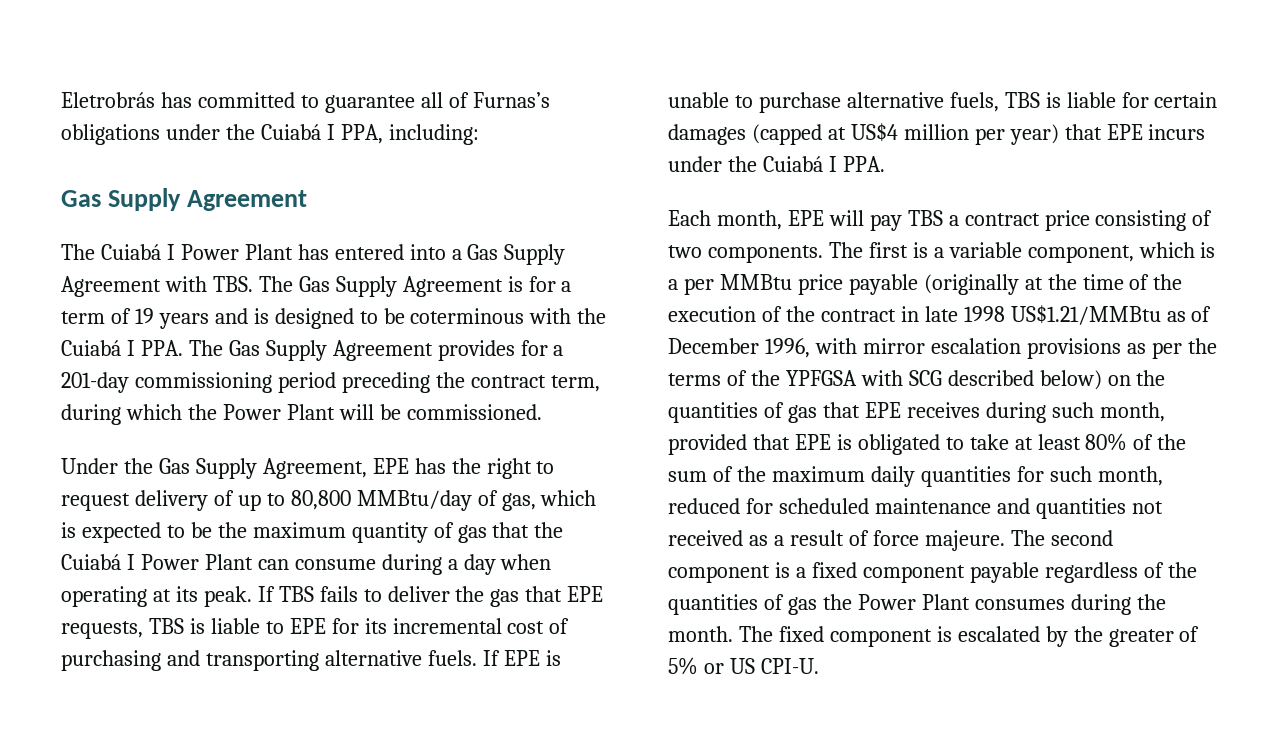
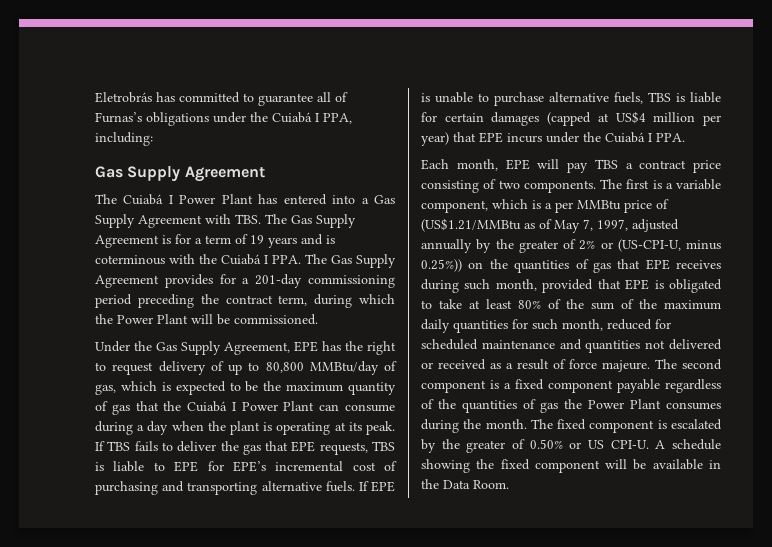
- The Cuiabá I Power Plant has entered into a Gas Supply Agreement with TBS. The Gas Supply Agreement is for a term of 19 years and is designed to be coterminous with the Cuiabá I PPA. The Gas Supply Agreement provides for a 201-day commissioning period preceding the contract term, during which the Power Plant will be commissioned.
+ The Cuiabá I Power Plant has entered into a Gas Supply Agreement with TBS. The Gas Supply Agreement is for a term of 19 years and is coterminous with the Cuiabá I PPA. The Gas Supply Agreement provides for a 201-day commissioning period preceding the contract term, during which the Power Plant will be commissioned.
- Under the Gas Supply Agreement, EPE has the right to request delivery of up to 80,800 MMBtu/day of gas, which is expected to be the maximum quantity of gas that the Cuiabá I Power Plant can consume during a day when operating at its peak.
+ Under the Gas Supply Agreement, EPE has the right to request delivery of up to 80,800 MMBtu/day of gas, which is expected to be the maximum quantity of gas that the Cuiabá I Power Plant can consume during a day when the plant is operating at its peak.
- If TBS fails to deliver the gas that EPE requests, TBS is liable to EPE for its incremental cost of purchasing and transporting alternative fuels.
+ If TBS fails to deliver the gas that EPE requests, TBS is liable to EPE for EPE’s incremental cost of purchasing and transporting alternative fuels.
- The first is a variable component, which is a per MMBtu price payable (originally at the time of the execution of the contract in late 1998 US$1.21/MMBtu as of December 1996, with mirror escalation provisions as per the terms of the YPFGSA with SCG described below) on the quantities of gas that EPE receives during such month, provided that EPE is obligated to take at least 80% of the sum of the maximum daily quantities for such month, reduced for scheduled maintenance and quantities not received as a result of force majeure.
+ The first is a variable component, which is a per MMBtu price of (US$1.21/MMBtu as of May 7, 1997, adjusted annually by the greater of 2% or (US-CPI-U, minus 0.25%)) on the quantities of gas that EPE receives during such month, provided that EPE is obligated to take at least 80% of the sum of the maximum daily quantities for such month, reduced for scheduled maintenance and quantities not delivered or received as a result of force majeure.
- The fixed component is escalated by the greater of 5% or US CPI-U.
+ The fixed component is escalated by the greater of 0.50% or US CPI-U.
+ A schedule showing the fixed component will be available in the Data Room.

